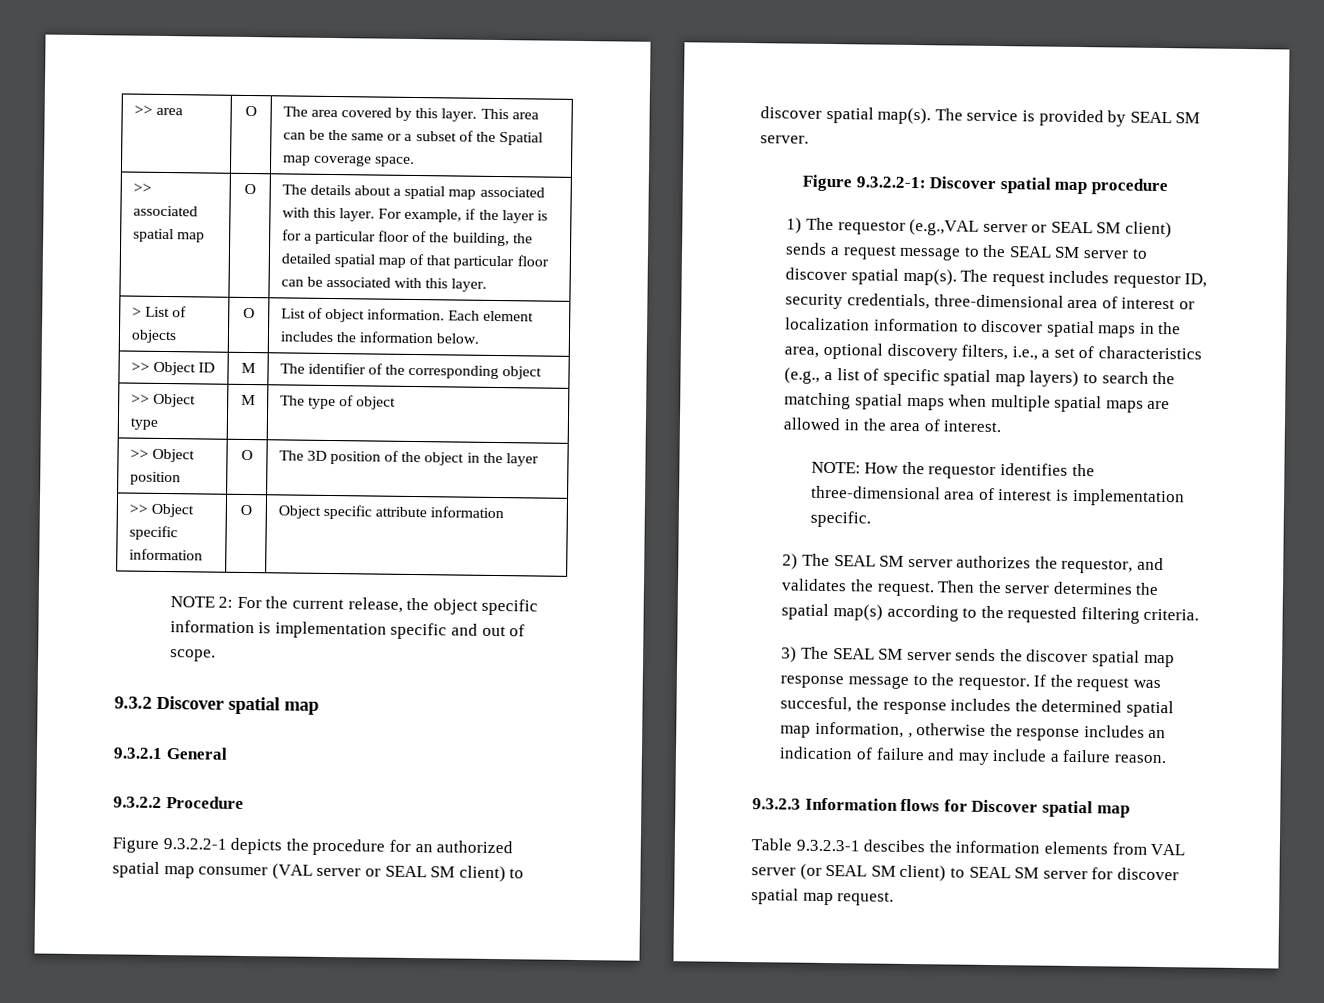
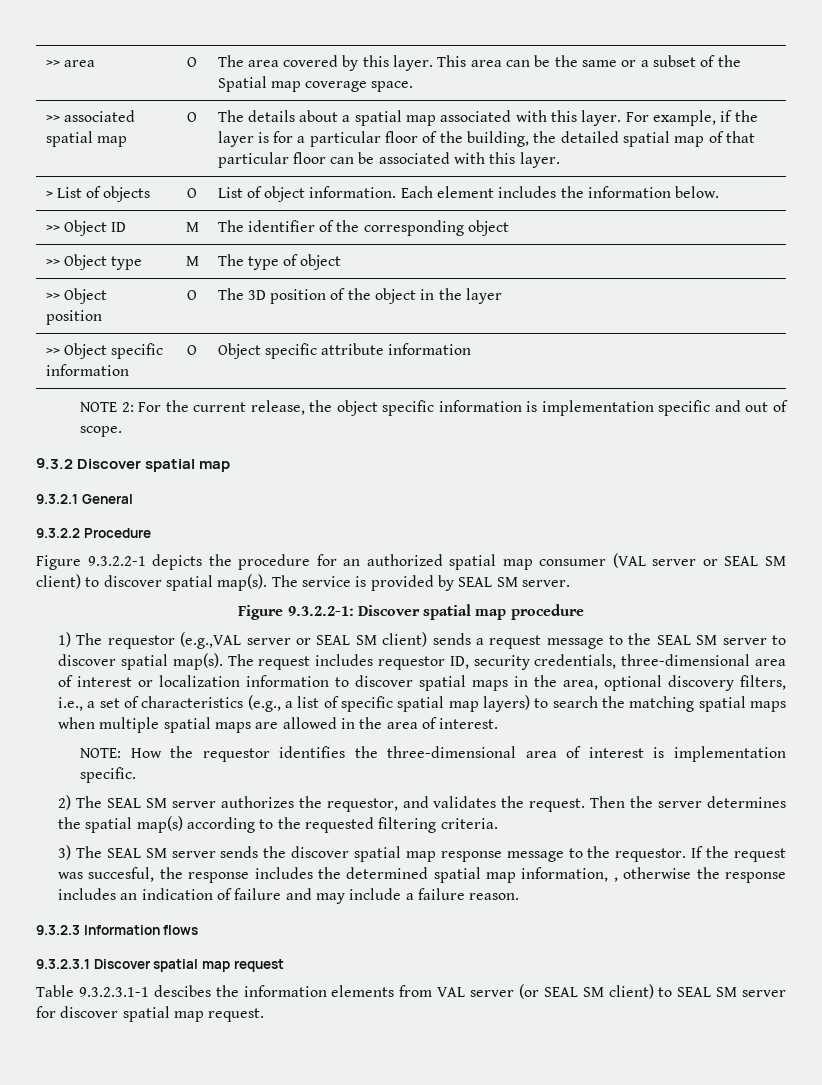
- 9.3.2.3 Information flows for Discover spatial map
+ 9.3.2.3 Information flows
+ 9.3.2.3.1 Discover spatial map request
- Table 9.3.2.3-1 descibes the information elements from VAL server (or SEAL SM client) to SEAL SM server for discover spatial map request.
+ Table 9.3.2.3.1-1 descibes the information elements from VAL server (or SEAL SM client) to SEAL SM server for discover spatial map request.

